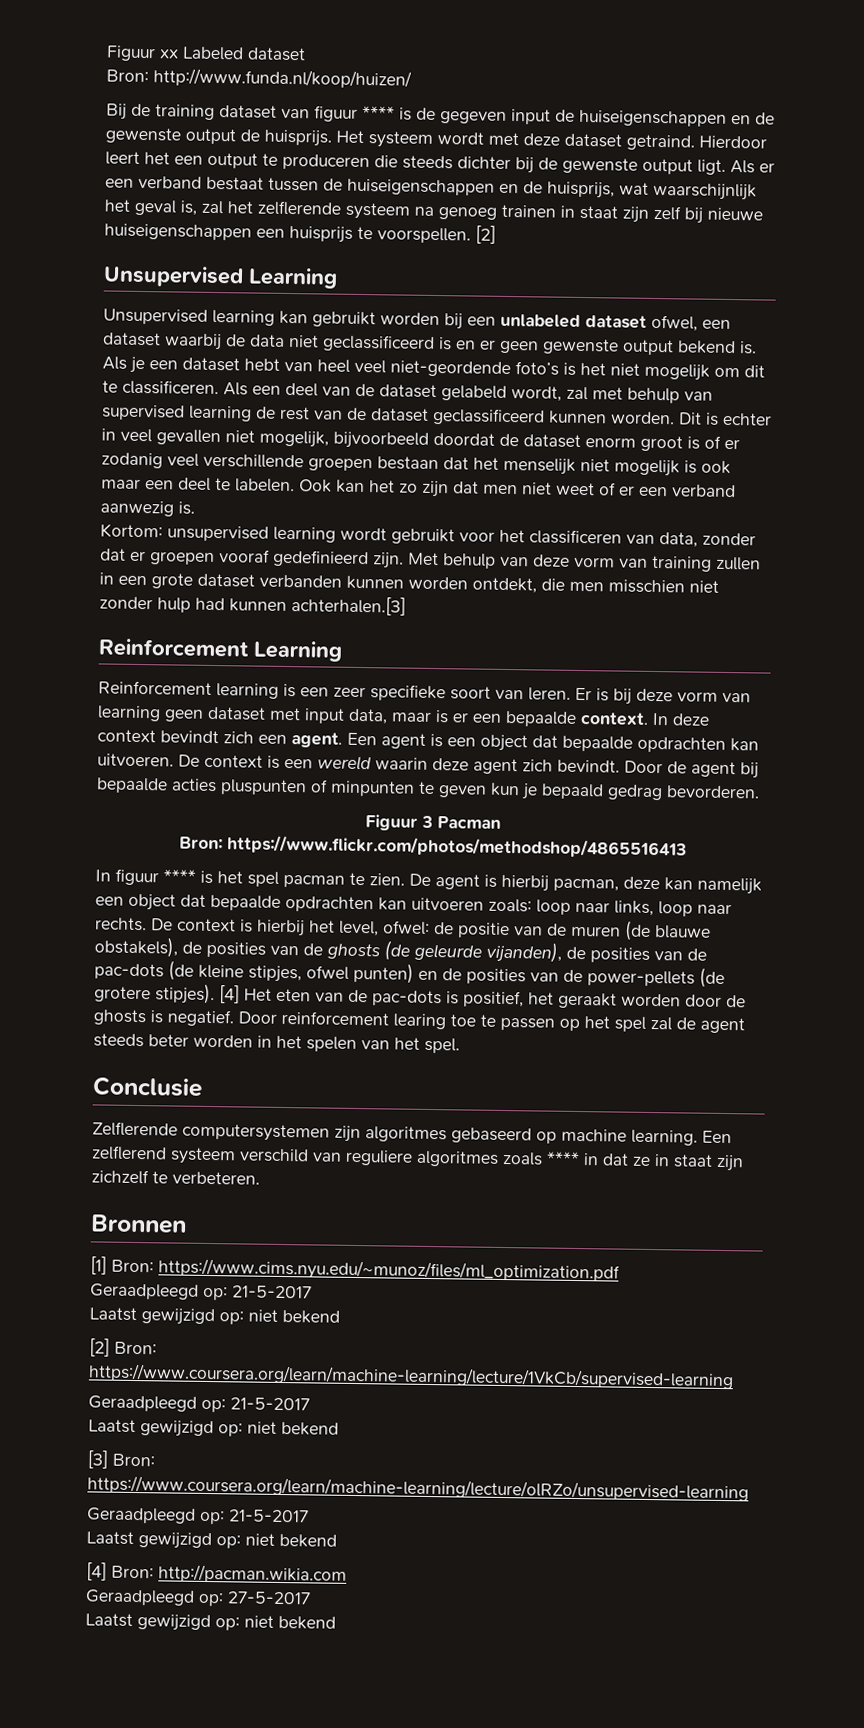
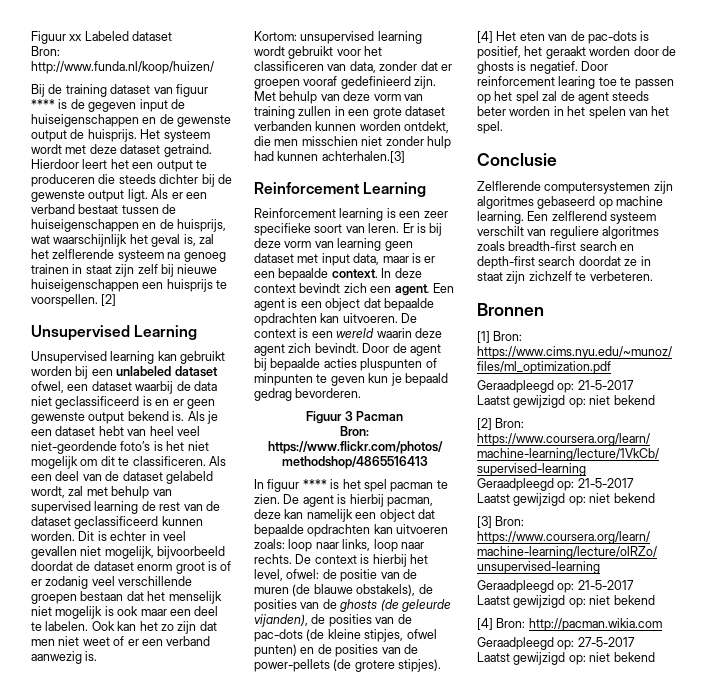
- Een zelflerend systeem verschild van reguliere algoritmes zoals **** in dat ze in staat zijn zichzelf te verbeteren.
+ Een zelflerend systeem verschilt van reguliere algoritmes zoals breadth-first search en depth-first search doordat ze in staat zijn zichzelf te verbeteren.

